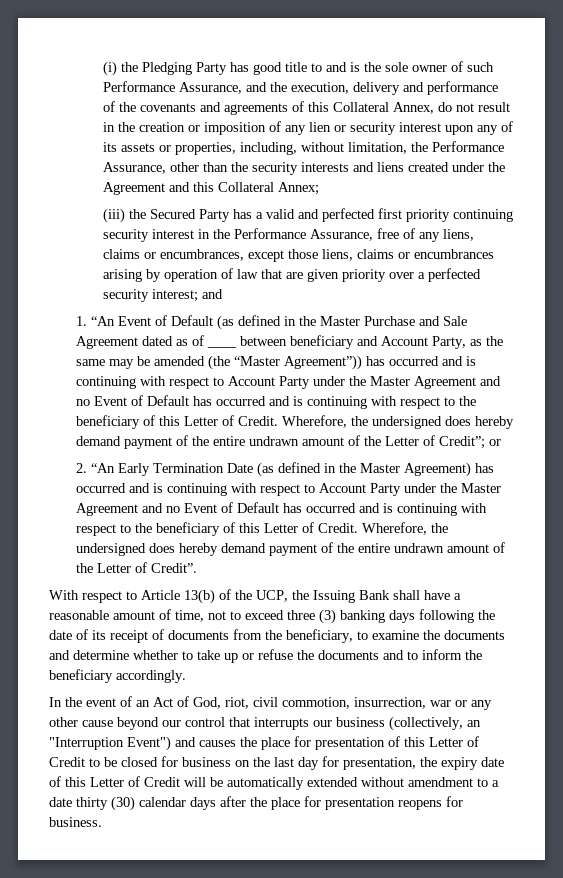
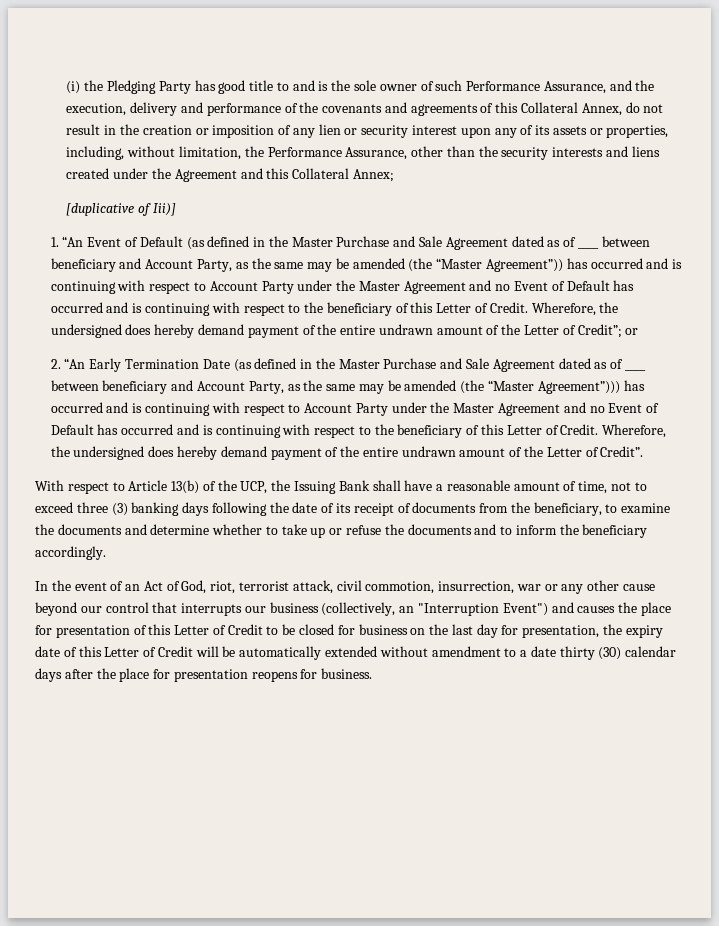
- (iii) the Secured Party has a valid and perfected first priority continuing security interest in the Performance Assurance, free of any liens, claims or encumbrances, except those liens, claims or encumbrances arising by operation of law that are given priority over a perfected security interest; and
+ [duplicative of Iii)]
- 2. “An Early Termination Date (as defined in the Master Agreement) has occurred and is continuing with respect to Account Party under the Master Agreement and no Event of Default has occurred and is continuing with respect to the beneficiary of this Letter of Credit.
+ 2. “An Early Termination Date (as defined in the Master Purchase and Sale Agreement dated as of ____ between beneficiary and Account Party, as the same may be amended (the “Master Agreement”))) has occurred and is continuing with respect to Account Party under the Master Agreement and no Event of Default has occurred and is continuing with respect to the beneficiary of this Letter of Credit.
- In the event of an Act of God, riot, civil commotion, insurrection, war or any other cause beyond our control that interrupts our business (collectively, an "Interruption Event") and causes the place for presentation of this Letter of Credit to be closed for business on the last day for presentation, the expiry date of this Letter of Credit will be automatically extended without amendment to a date thirty (30) calendar days after the place for presentation reopens for business.
+ In the event of an Act of God, riot, terrorist attack, civil commotion, insurrection, war or any other cause beyond our control that interrupts our business (collectively, an "Interruption Event") and causes the place for presentation of this Letter of Credit to be closed for business on the last day for presentation, the expiry date of this Letter of Credit will be automatically extended without amendment to a date thirty (30) calendar days after the place for presentation reopens for business.

